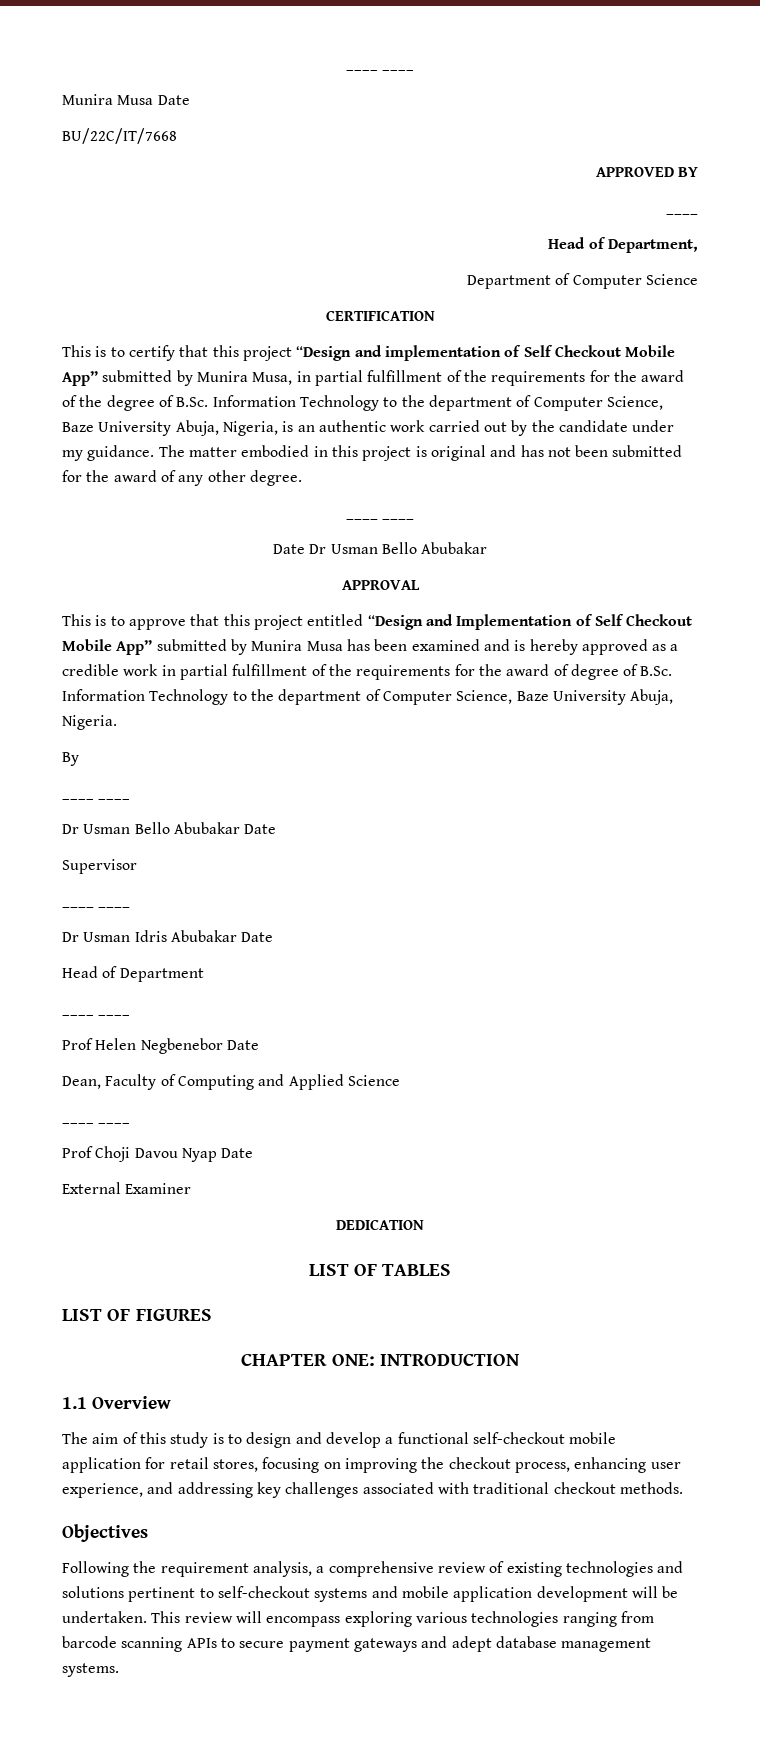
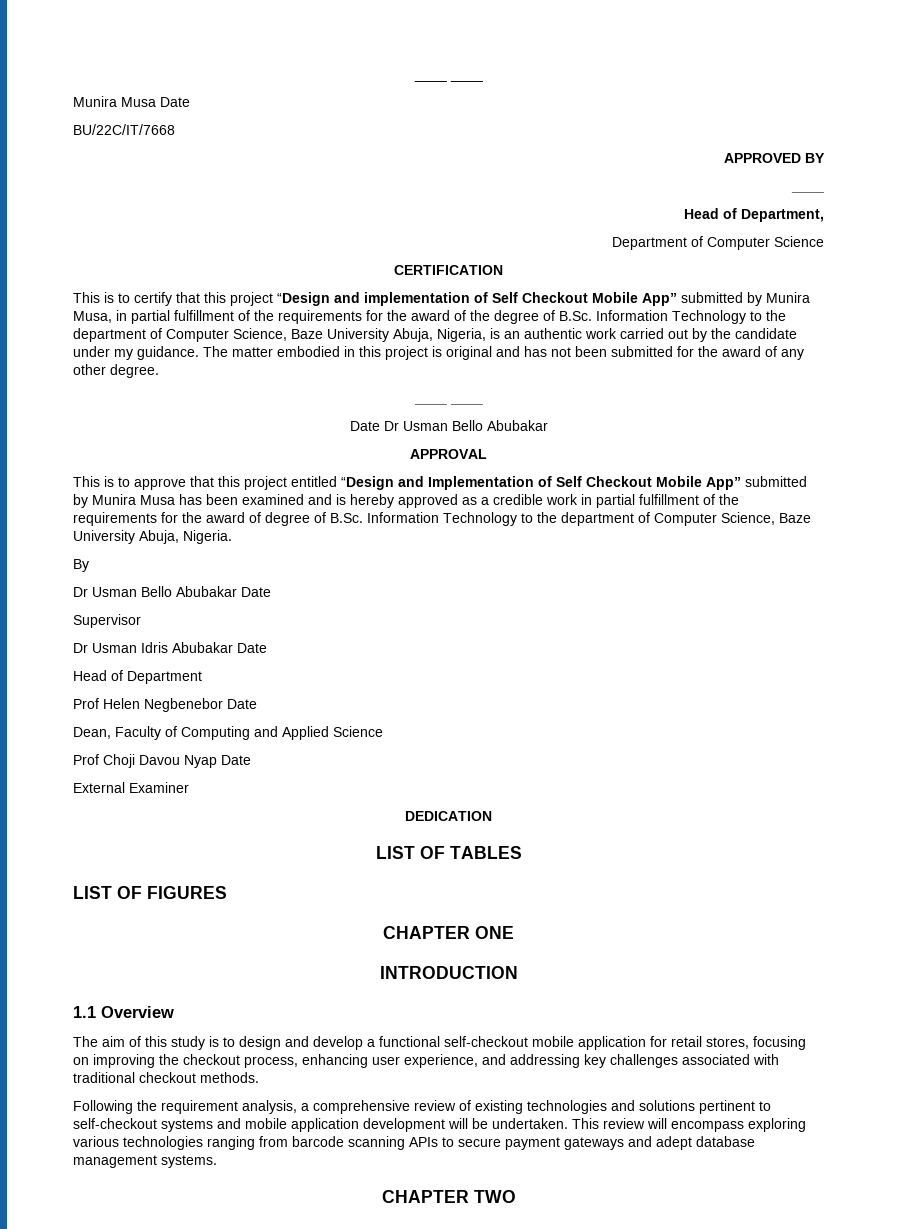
  By
- ____ ____
  Supervisor
- ____ ____
  Head of Department
- ____ ____
  Dean, Faculty of Computing and Applied Science
- ____ ____
- CHAPTER ONE: INTRODUCTION
+ CHAPTER ONE
+ INTRODUCTION
- Objectives
+ CHAPTER TWO

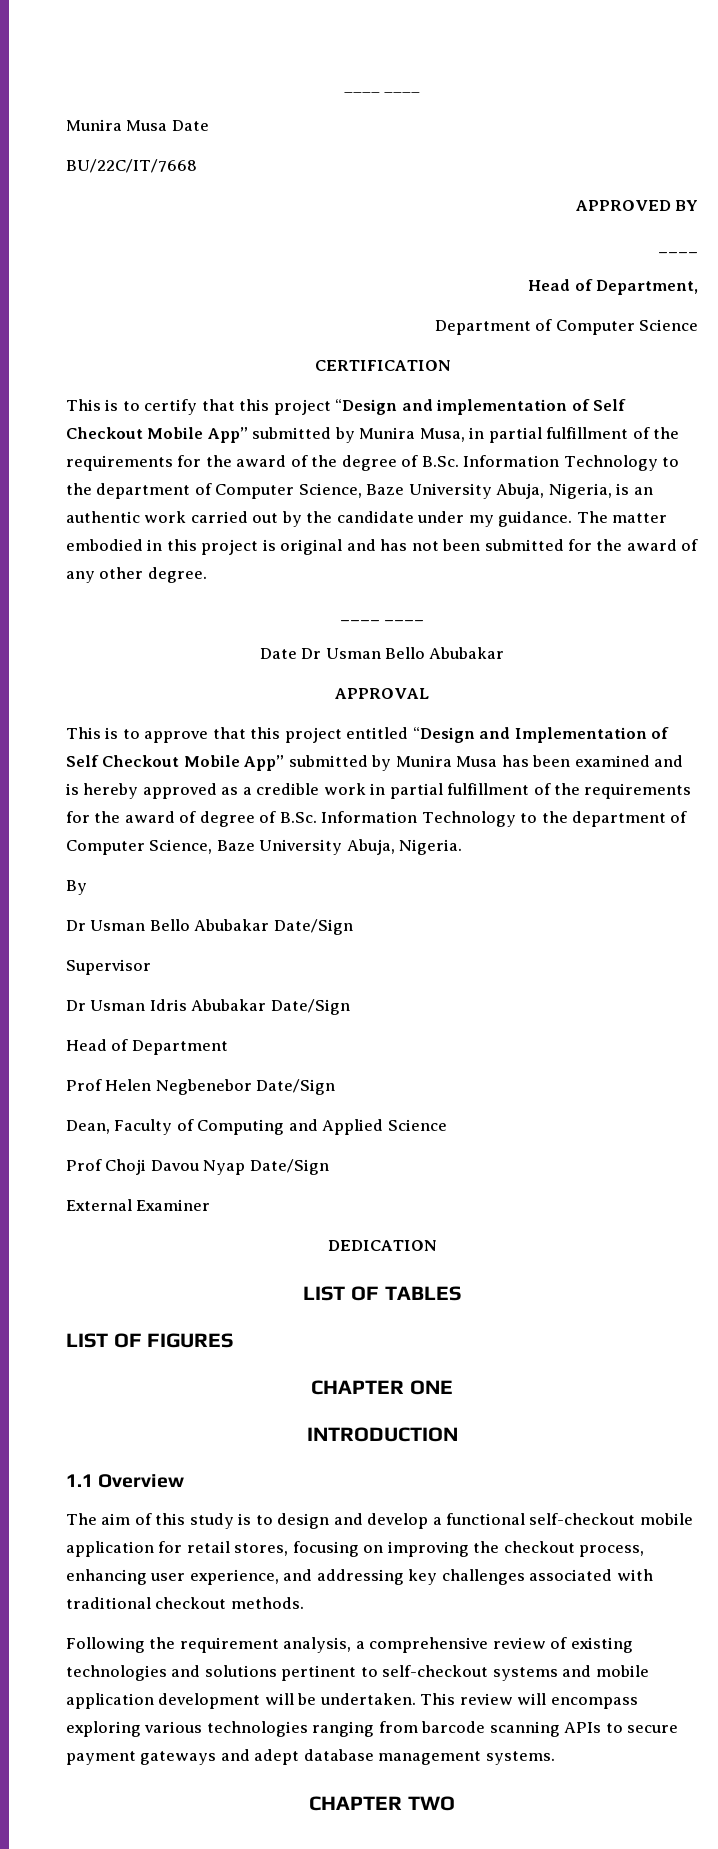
- Dr Usman Bello Abubakar Date
+ Dr Usman Bello Abubakar Date/Sign
- Dr Usman Idris Abubakar Date
+ Dr Usman Idris Abubakar Date/Sign
- Prof Helen Negbenebor Date
+ Prof Helen Negbenebor Date/Sign
- Prof Choji Davou Nyap Date
+ Prof Choji Davou Nyap Date/Sign

